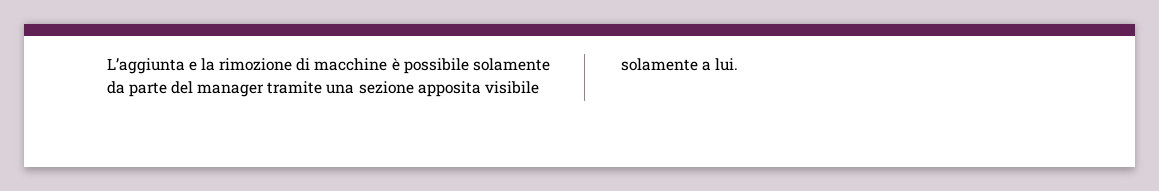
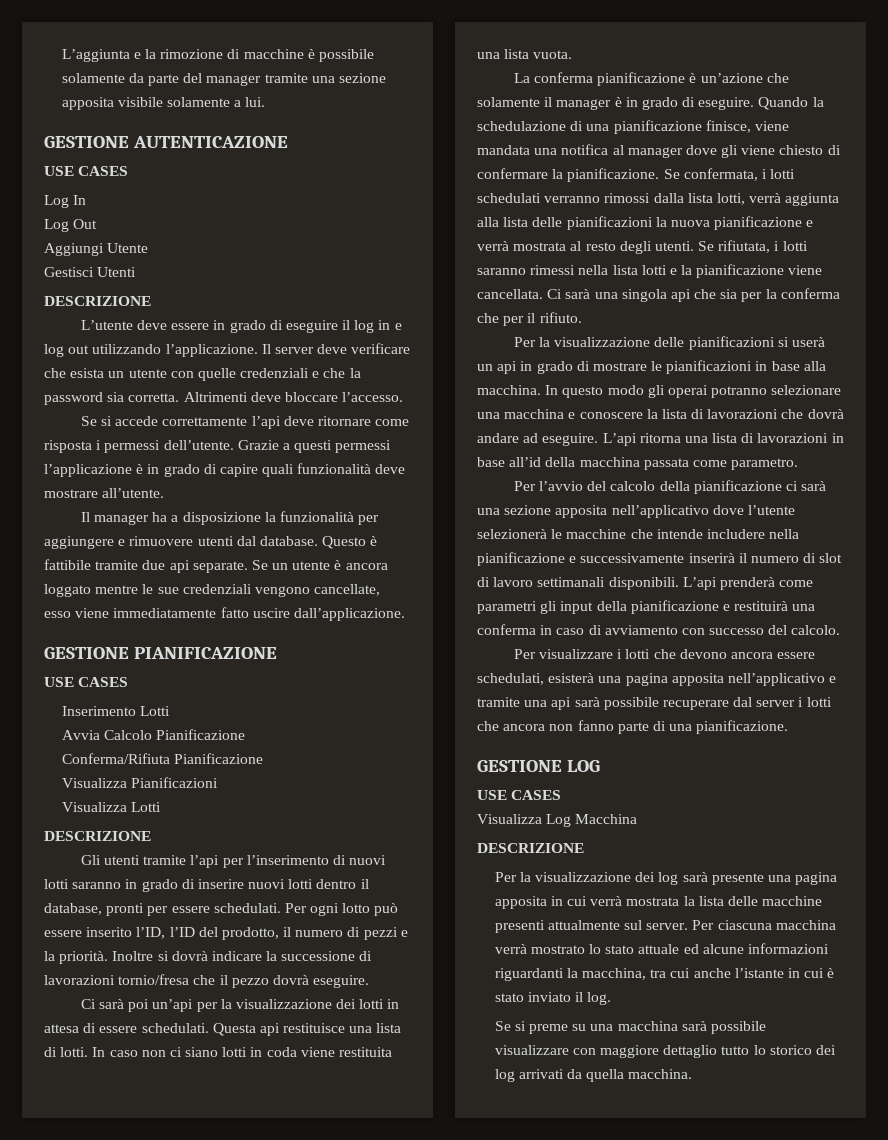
+ GESTIONE AUTENTICAZIONE
+ USE CASES
+ Log In
+ Log Out
+ Aggiungi Utente
+ Gestisci Utenti
+ DESCRIZIONE
+ L’utente deve essere in grado di eseguire il log in e log out utilizzando l’applicazione. Il server deve verificare che esista un utente con quelle credenziali e che la password sia corretta. Altrimenti deve bloccare l’accesso.
+ Se si accede correttamente l’api deve ritornare come risposta i permessi dell’utente. Grazie a questi permessi l’applicazione è in grado di capire quali funzionalità deve mostrare all’utente.
+ Il manager ha a disposizione la funzionalità per aggiungere e rimuovere utenti dal database. Questo è fattibile tramite due api separate. Se un utente è ancora loggato mentre le sue credenziali vengono cancellate, esso viene immediatamente fatto uscire dall’applicazione.
+ GESTIONE PIANIFICAZIONE
+ USE CASES
+ Inserimento Lotti
+ Avvia Calcolo Pianificazione
+ Conferma/Rifiuta Pianificazione
+ Visualizza Pianificazioni
+ Visualizza Lotti
+ DESCRIZIONE
+ Gli utenti tramite l’api per l’inserimento di nuovi lotti saranno in grado di inserire nuovi lotti dentro il database, pronti per essere schedulati. Per ogni lotto può essere inserito l’ID, l’ID del prodotto, il numero di pezzi e la priorità. Inoltre si dovrà indicare la successione di lavorazioni tornio/fresa che il pezzo dovrà eseguire.
+ Ci sarà poi un’api per la visualizzazione dei lotti in attesa di essere schedulati. Questa api restituisce una lista di lotti. In caso non ci siano lotti in coda viene restituita una lista vuota.
+ La conferma pianificazione è un’azione che solamente il manager è in grado di eseguire. Quando la schedulazione di una pianificazione finisce, viene mandata una notifica al manager dove gli viene chiesto di confermare la pianificazione. Se confermata, i lotti schedulati verranno rimossi dalla lista lotti, verrà aggiunta alla lista delle pianificazioni la nuova pianificazione e verrà mostrata al resto degli utenti. Se rifiutata, i lotti saranno rimessi nella lista lotti e la pianificazione viene cancellata. Ci sarà una singola api che sia per la conferma che per il rifiuto.
+ Per la visualizzazione delle pianificazioni si userà un api in grado di mostrare le pianificazioni in base alla macchina. In questo modo gli operai potranno selezionare una macchina e conoscere la lista di lavorazioni che dovrà andare ad eseguire. L’api ritorna una lista di lavorazioni in base all’id della macchina passata come parametro.
+ Per l’avvio del calcolo della pianificazione ci sarà una sezione apposita nell’applicativo dove l’utente selezionerà le macchine che intende includere nella pianificazione e successivamente inserirà il numero di slot di lavoro settimanali disponibili. L’api prenderà come parametri gli input della pianificazione e restituirà una conferma in caso di avviamento con successo del calcolo.
+ Per visualizzare i lotti che devono ancora essere schedulati, esisterà una pagina apposita nell’applicativo e tramite una api sarà possibile recuperare dal server i lotti che ancora non fanno parte di una pianificazione.
+ GESTIONE LOG
+ USE CASES
+ Visualizza Log Macchina
+ DESCRIZIONE
+ Per la visualizzazione dei log sarà presente una pagina apposita in cui verrà mostrata la lista delle macchine presenti attualmente sul server. Per ciascuna macchina verrà mostrato lo stato attuale ed alcune informazioni riguardanti la macchina, tra cui anche l’istante in cui è stato inviato il log.
+ Se si preme su una macchina sarà possibile visualizzare con maggiore dettaglio tutto lo storico dei log arrivati da quella macchina.

